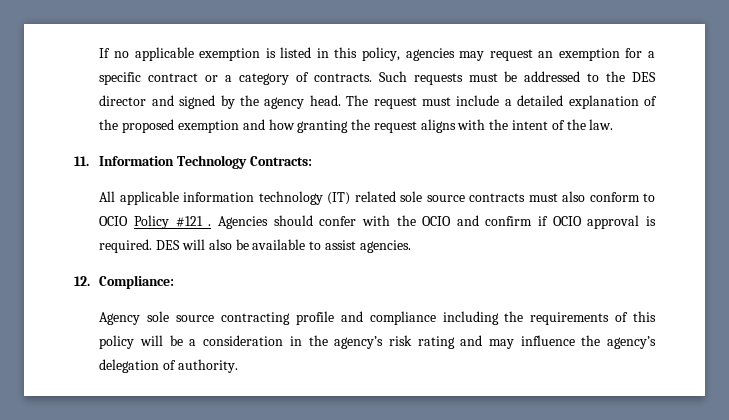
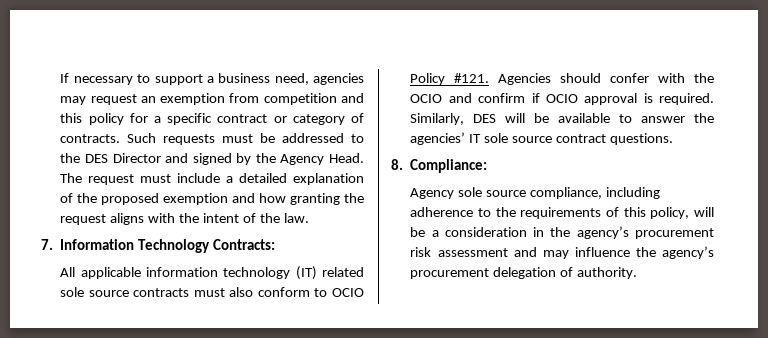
- If no applicable exemption is listed in this policy, agencies may request an exemption for a specific contract or a category of contracts.
+ If necessary to support a business need, agencies may request an exemption from competition and this policy for a specific contract or category of contracts.
- Such requests must be addressed to the DES director and signed by the agency head.
+ Such requests must be addressed to the DES Director and signed by the Agency Head.
- 11. Information Technology Contracts:
+ 7. Information Technology Contracts:
- All applicable information technology (IT) related sole source contracts must also conform to OCIO Policy #121 .
+ All applicable information technology (IT) related sole source contracts must also conform to OCIO Policy #121.
- DES will also be available to assist agencies.
- 12. Compliance:
+ Similarly, DES will be available to answer the agencies’ IT sole source contract questions.
+ 8. Compliance:
- Agency sole source contracting profile and compliance including the requirements of this policy will be a consideration in the agency’s risk rating and may influence the agency’s delegation of authority.
+ Agency sole source compliance, including adherence to the requirements of this policy, will be a consideration in the agency’s procurement risk assessment and may influence the agency’s procurement delegation of authority.

